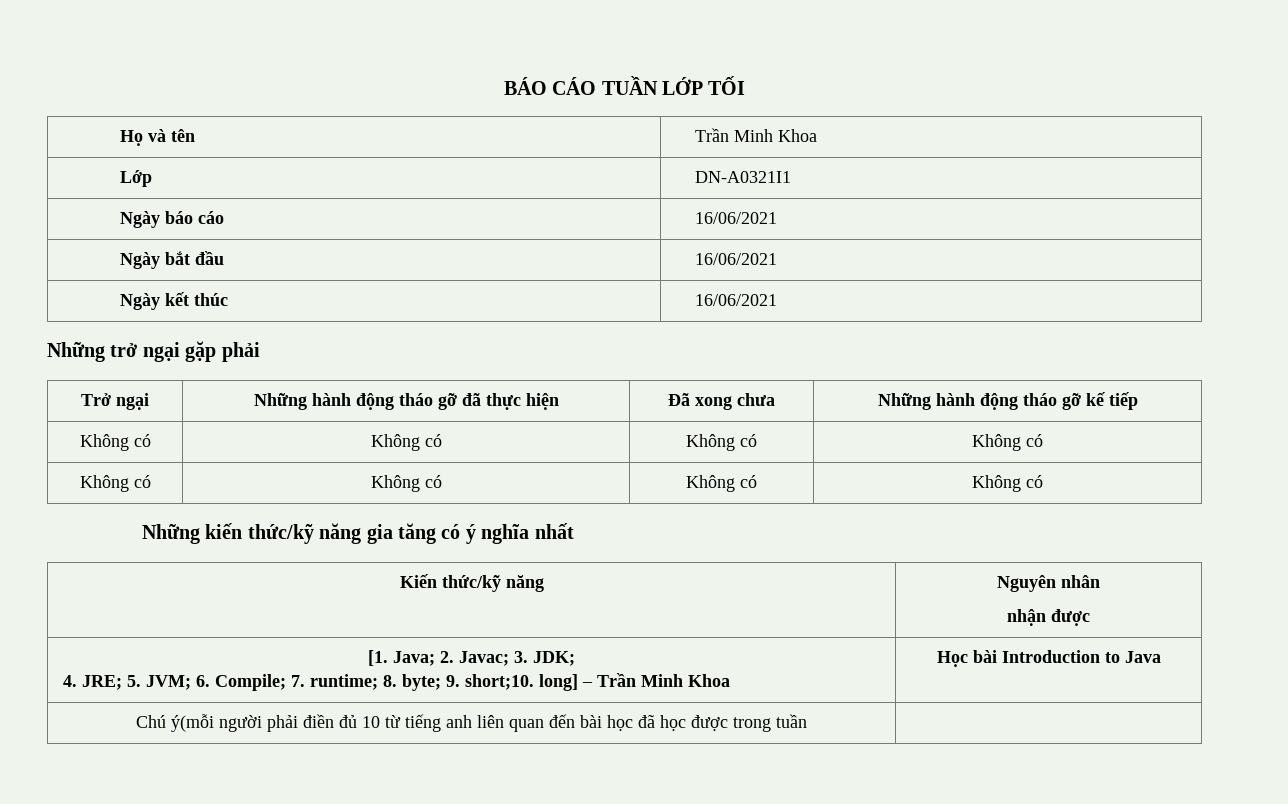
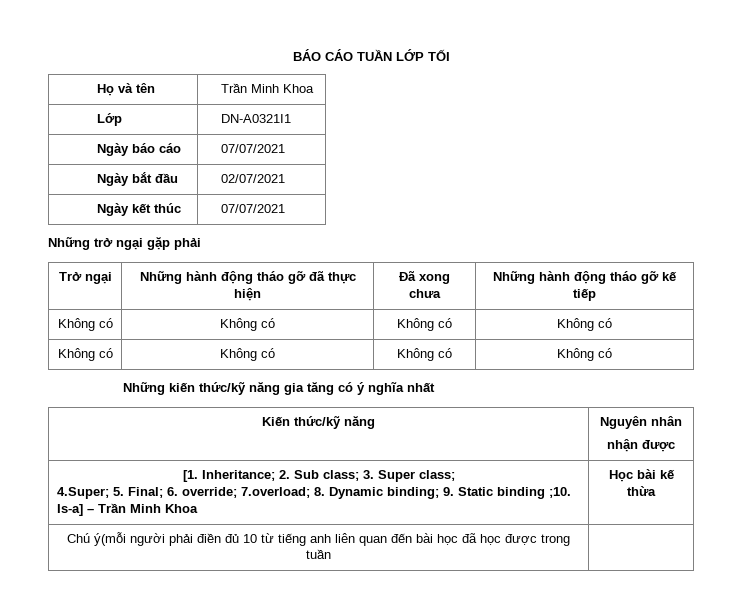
- Ngày báo cáo | 16/06/2021
+ Ngày báo cáo | 07/07/2021
- Ngày bắt đầu | 16/06/2021
+ Ngày bắt đầu | 02/07/2021
- Ngày kết thúc | 16/06/2021
+ Ngày kết thúc | 07/07/2021
- [1. Java; 2. Javac; 3. JDK;
- 4. JRE; 5. JVM; 6. Compile; 7. runtime; 8. byte; 9. short;10. long] – Trần Minh Khoa | Học bài Introduction to Java
+ [1. Inheritance; 2. Sub class; 3. Super class;
+ 4.Super; 5. Final; 6. override; 7.overload; 8. Dynamic binding; 9. Static binding ;10. Is-a] – Trần Minh Khoa | Học bài kế thừa

